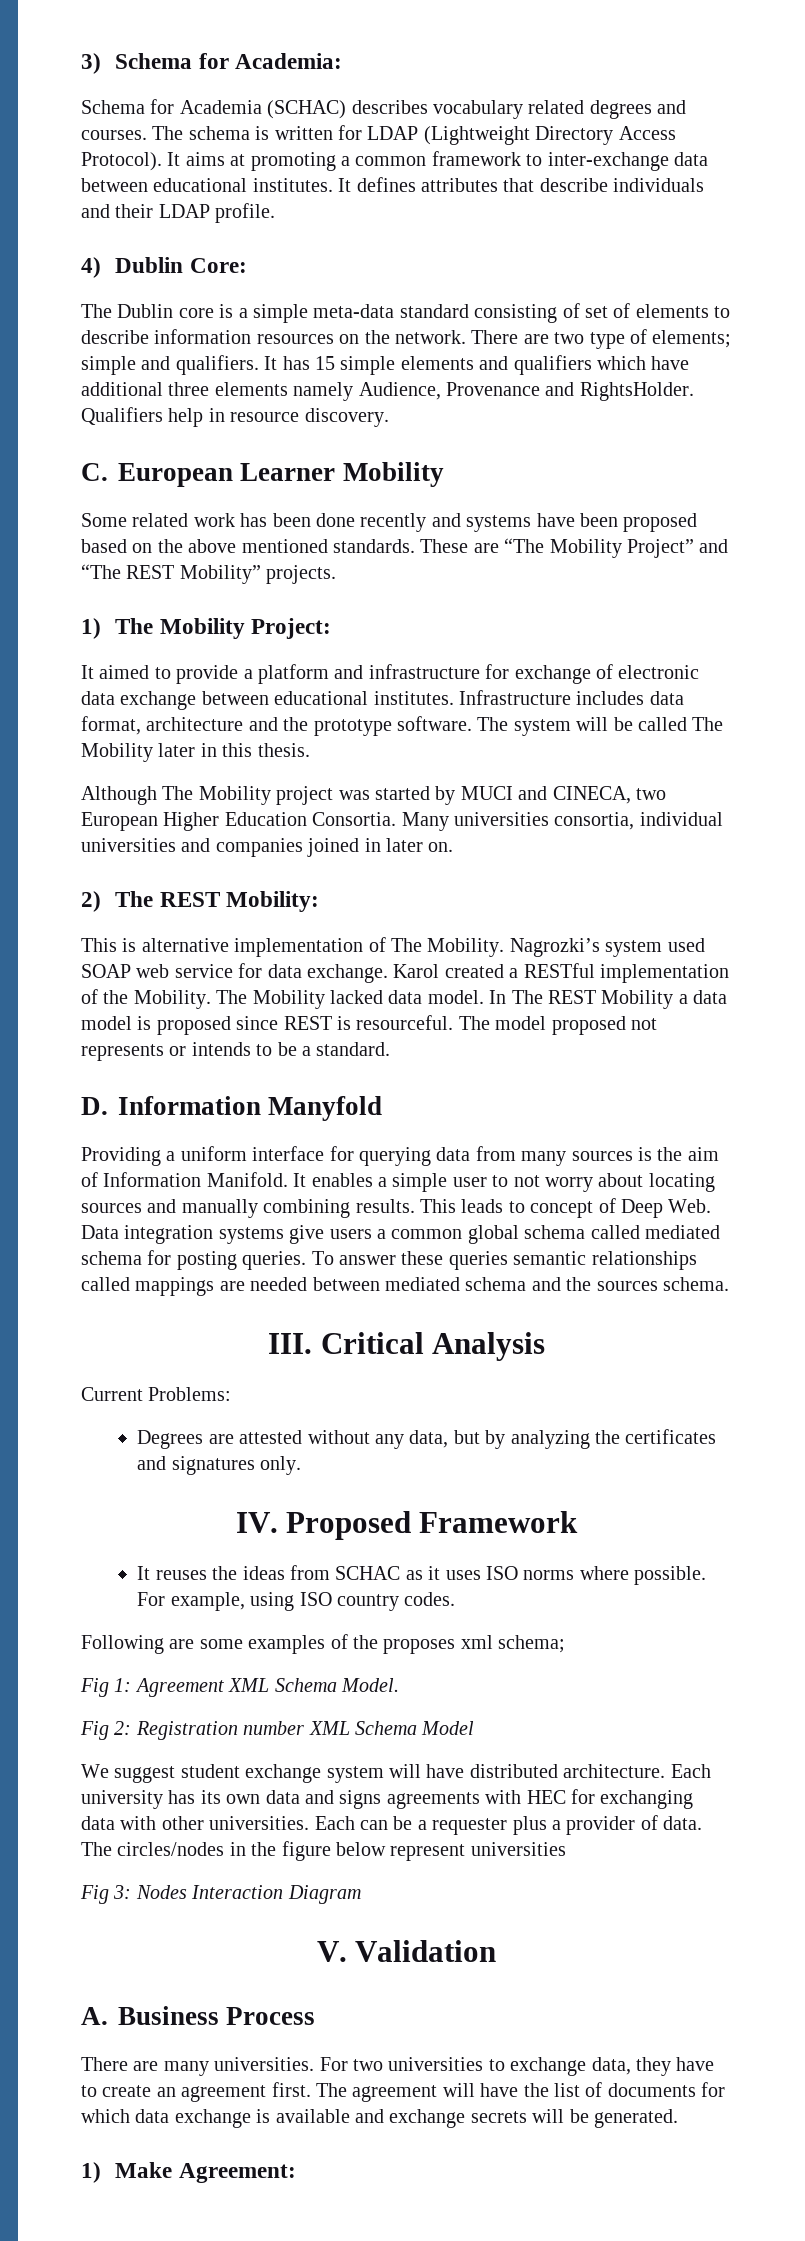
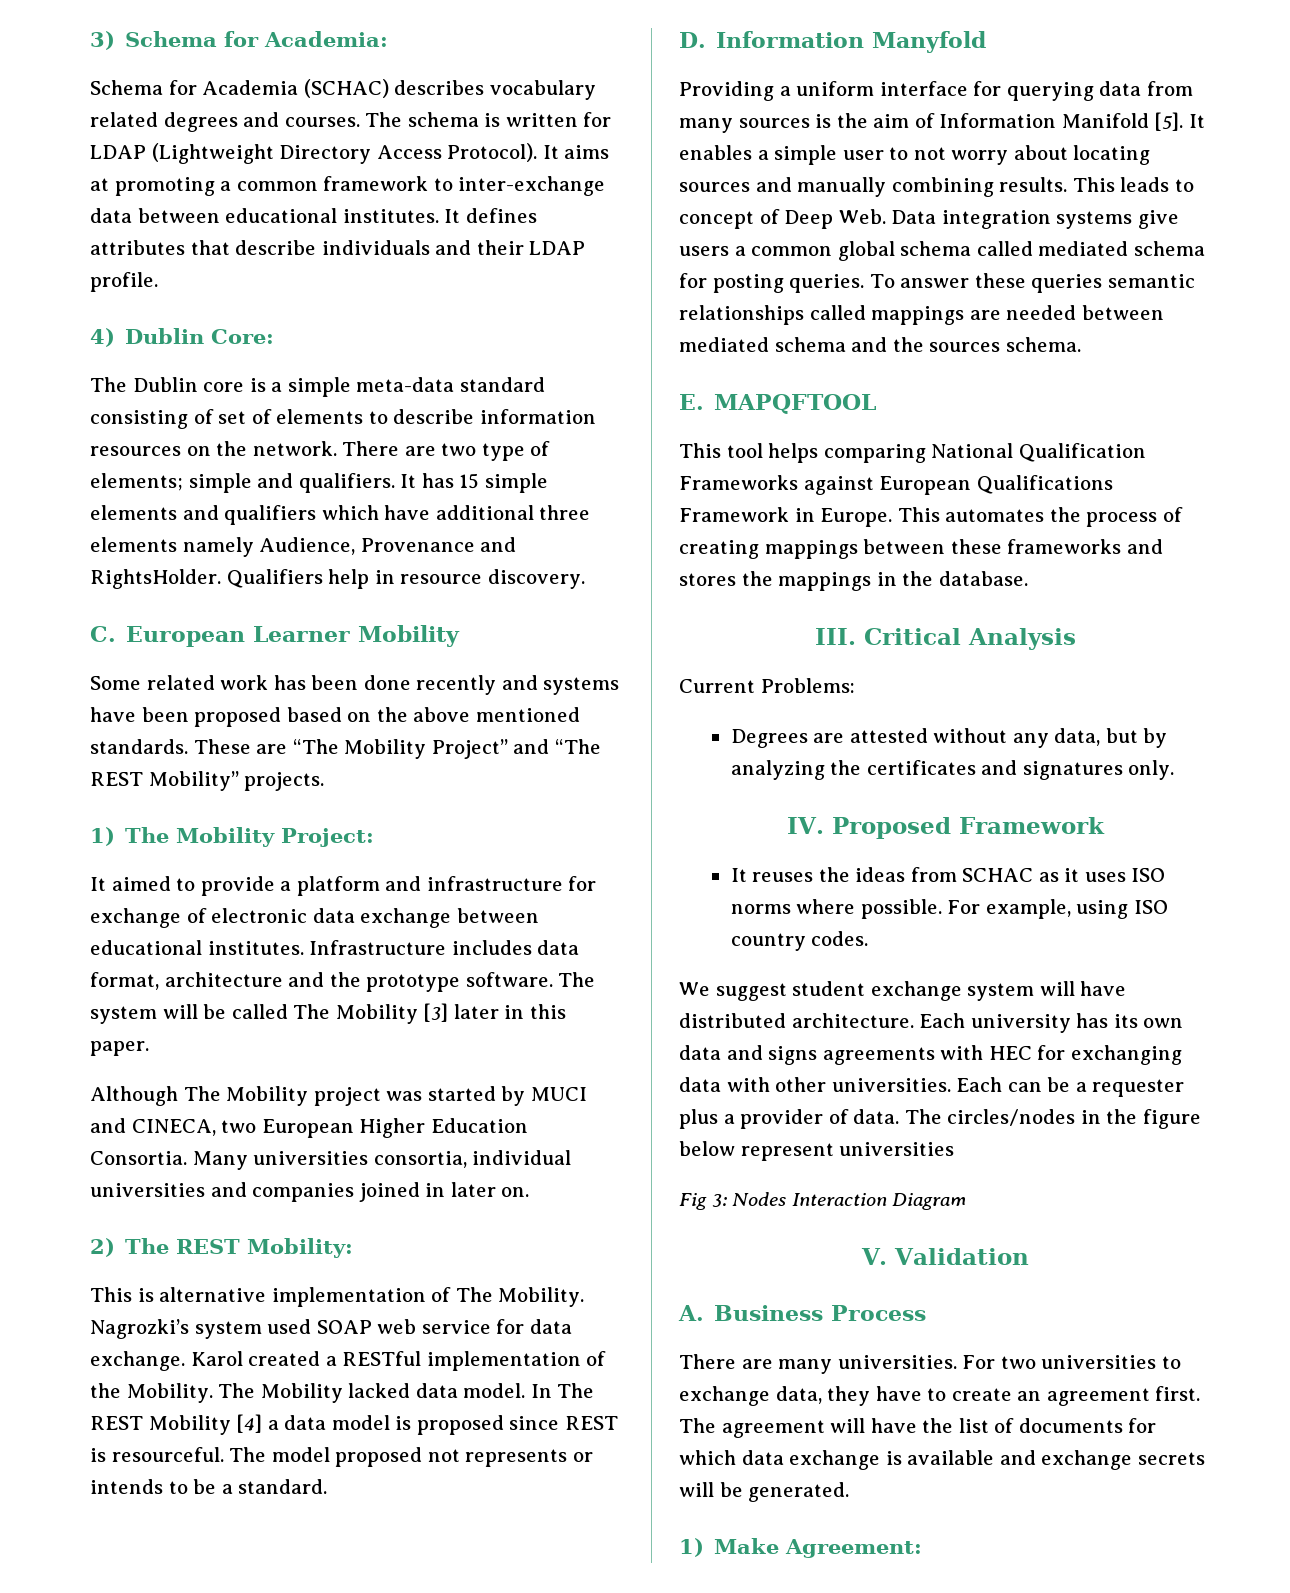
- The system will be called The Mobility later in this thesis.
+ The system will be called The Mobility [3] later in this paper.
- In The REST Mobility a data model is proposed since REST is resourceful.
+ In The REST Mobility [4] a data model is proposed since REST is resourceful.
- Providing a uniform interface for querying data from many sources is the aim of Information Manifold.
+ Providing a uniform interface for querying data from many sources is the aim of Information Manifold [5].
+ E. MAPQFTOOL
+ This tool helps comparing National Qualification Frameworks against European Qualifications Framework in Europe. This automates the process of creating mappings between these frameworks and stores the mappings in the database.
- Following are some examples of the proposes xml schema;
- Fig 1: Agreement XML Schema Model.
- Fig 2: Registration number XML Schema Model

